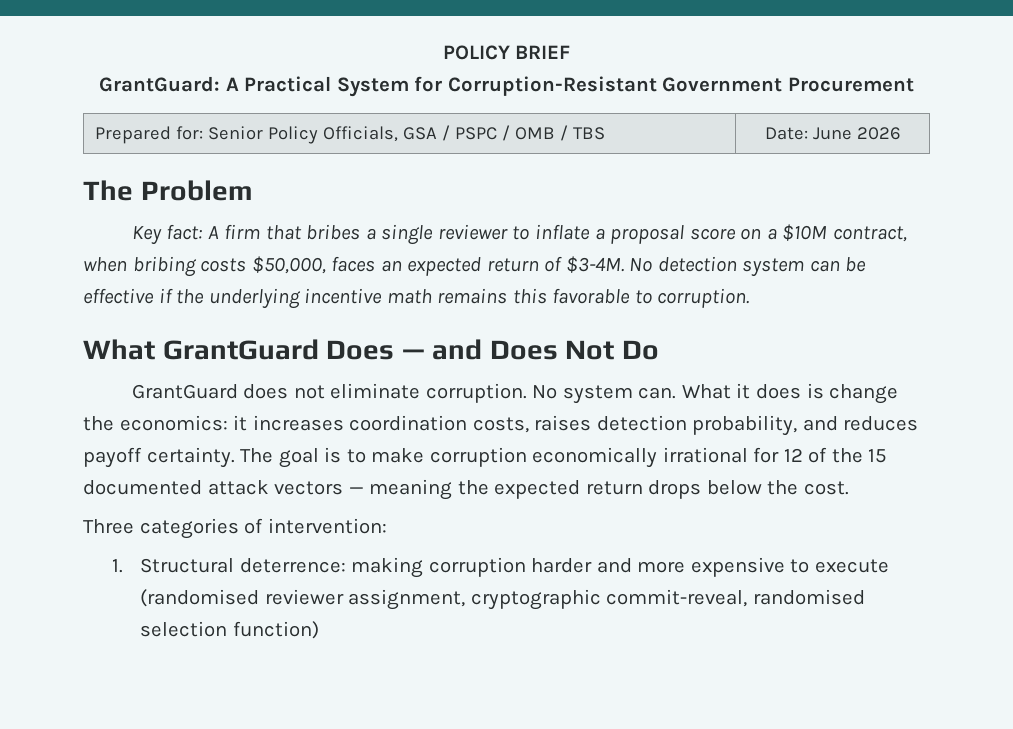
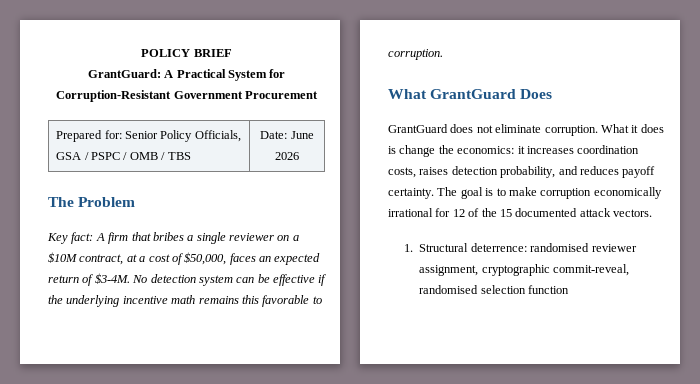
- Key fact: A firm that bribes a single reviewer to inflate a proposal score on a $10M contract, when bribing costs $50,000, faces an expected return of $3-4M.
+ Key fact: A firm that bribes a single reviewer on a $10M contract, at a cost of $50,000, faces an expected return of $3-4M.
- What GrantGuard Does — and Does Not Do
+ What GrantGuard Does
- No system can.
- The goal is to make corruption economically irrational for 12 of the 15 documented attack vectors — meaning the expected return drops below the cost.
- Three categories of intervention:
- 1. Structural deterrence: making corruption harder and more expensive to execute (randomised reviewer assignment, cryptographic commit-reveal, randomised selection function)
+ The goal is to make corruption economically irrational for 12 of the 15 documented attack vectors.
+ 1. Structural deterrence: randomised reviewer assignment, cryptographic commit-reveal, randomised selection function

